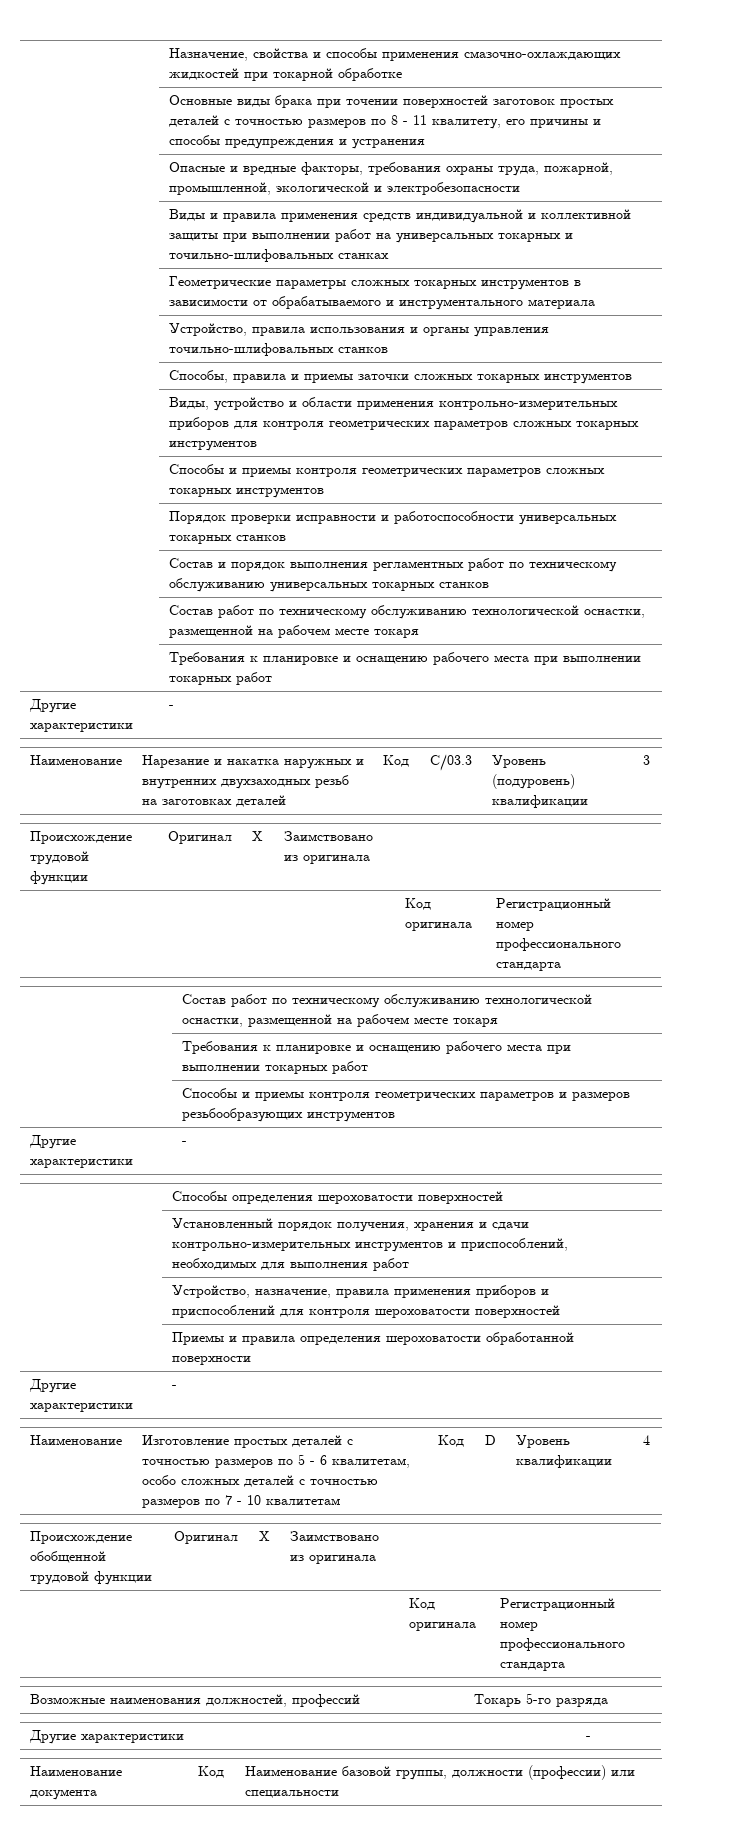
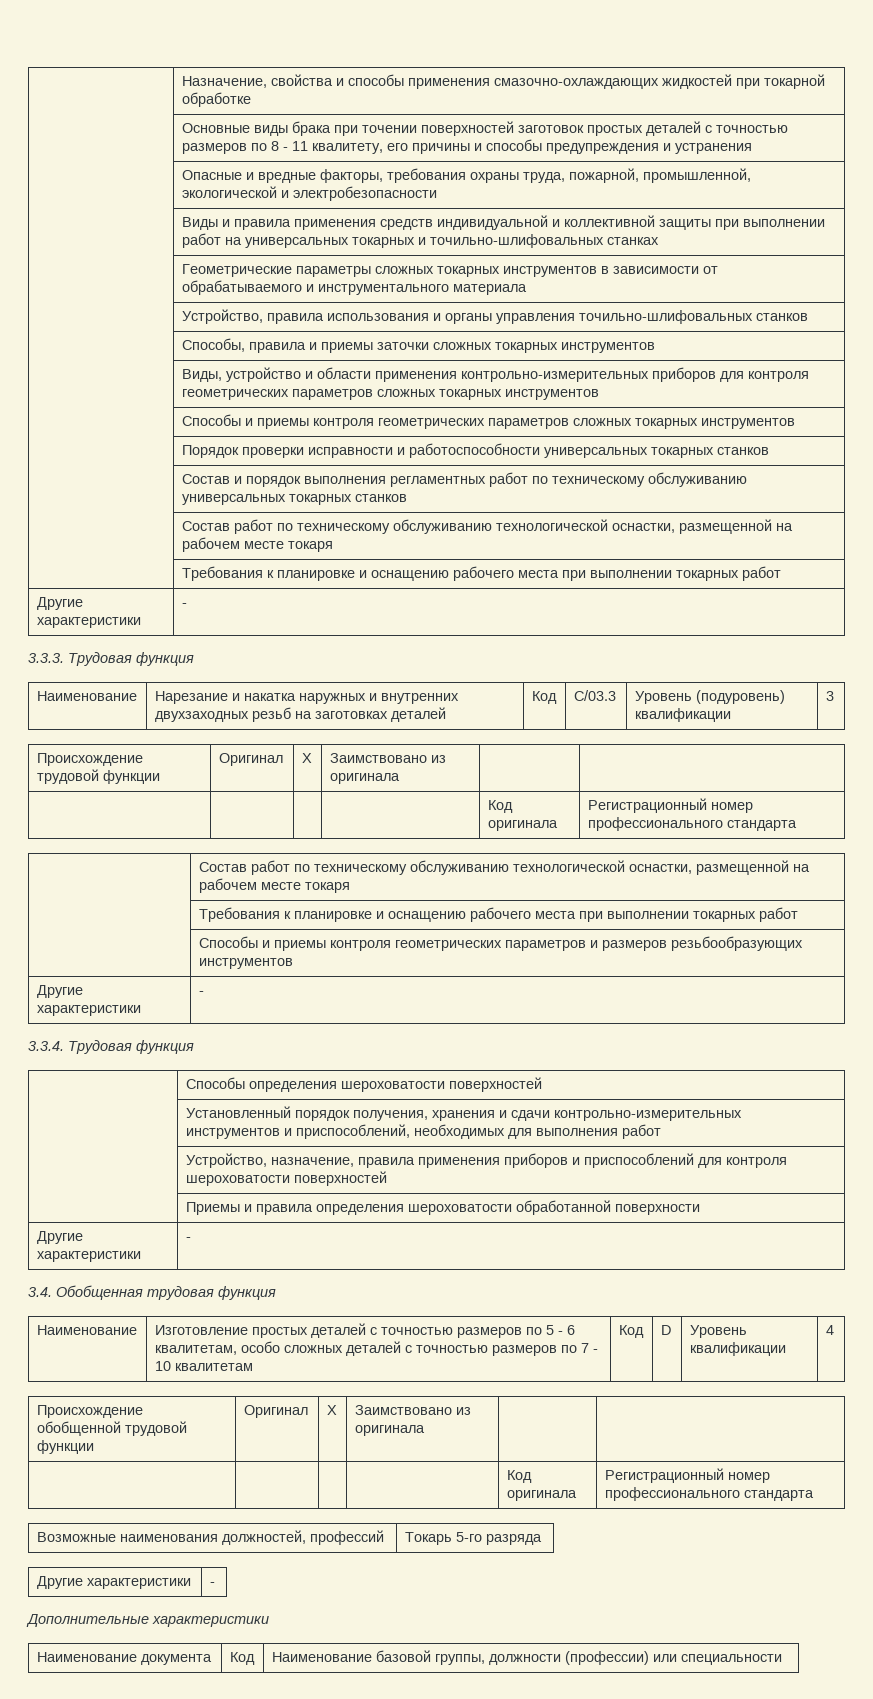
+ 3.3.3. Трудовая функция
+ 3.3.4. Трудовая функция
+ 3.4. Обобщенная трудовая функция
+ Дополнительные характеристики

